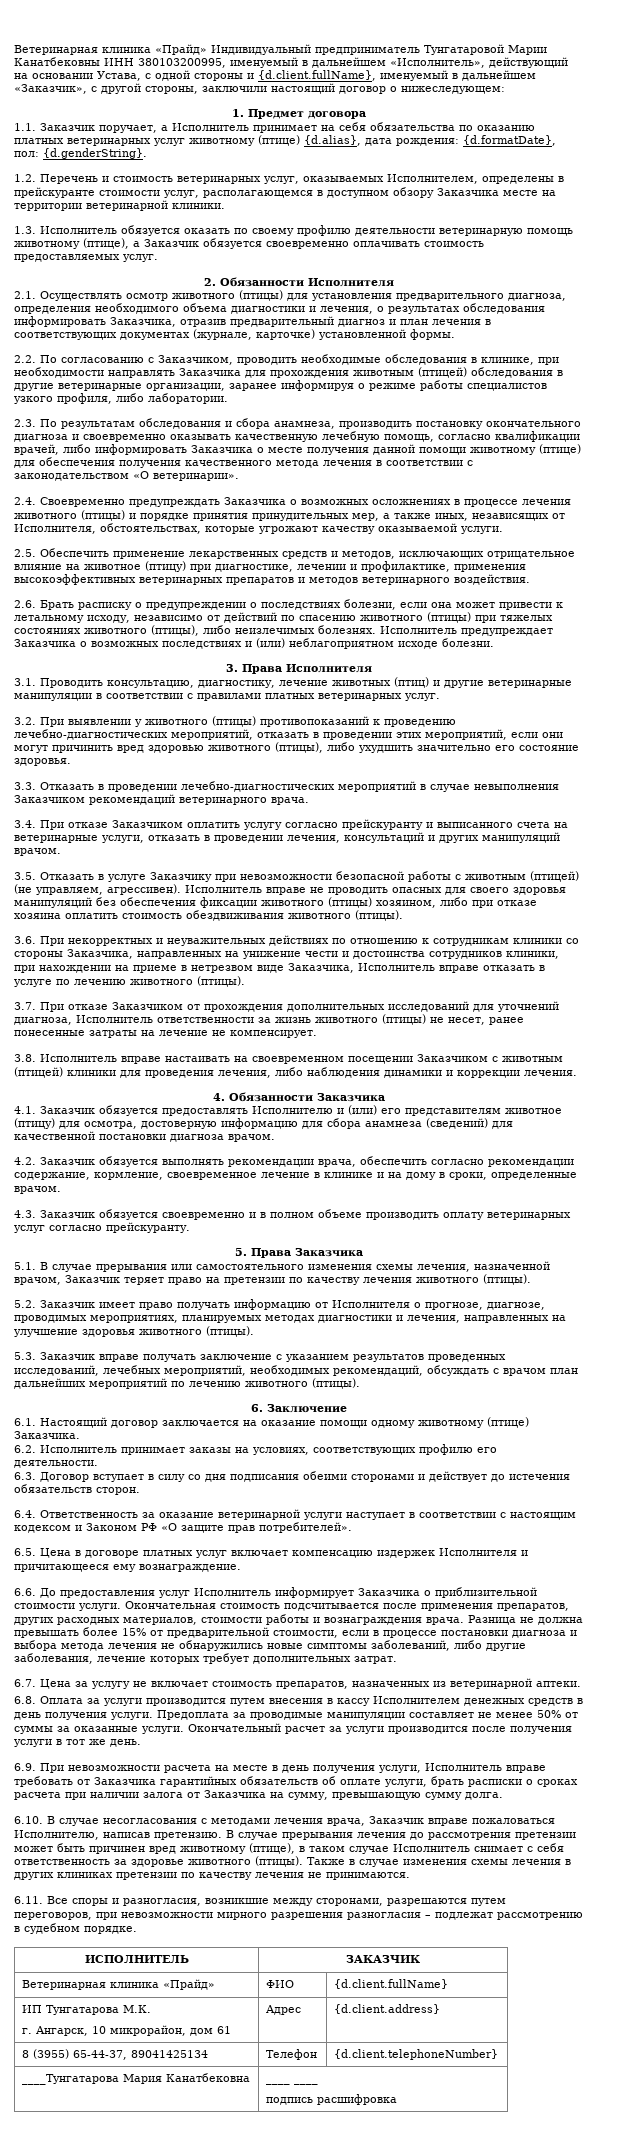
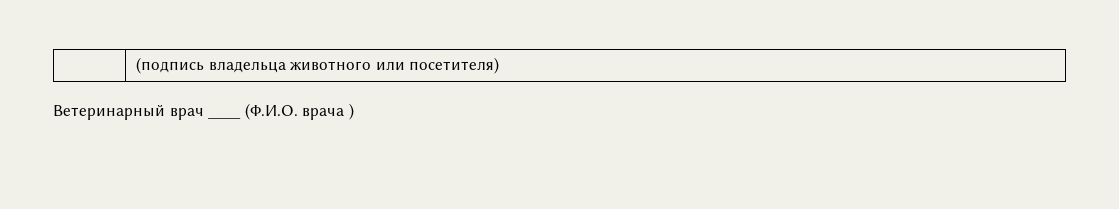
- Ветеринарная клиника «Прайд» Индивидуальный предприниматель Тунгатаровой Марии Канатбековны ИНН 380103200995, именуемый в дальнейшем «Исполнитель», действующий на основании Устава, с одной стороны и {d.client.fullName}, именуемый в дальнейшем «Заказчик», с другой стороны, заключили настоящий договор о нижеследующем:
- 1. Предмет договора
- 1.1. Заказчик поручает, а Исполнитель принимает на себя обязательства по оказанию платных ветеринарных услуг животному (птице) {d.alias}, дата рождения: {d.formatDate}, пол: {d.genderString}.
- 1.2. Перечень и стоимость ветеринарных услуг, оказываемых Исполнителем, определены в прейскуранте стоимости услуг, располагающемся в доступном обзору Заказчика месте на территории ветеринарной клиники.
- 1.3. Исполнитель обязуется оказать по своему профилю деятельности ветеринарную помощь животному (птице), а Заказчик обязуется своевременно оплачивать стоимость предоставляемых услуг.
- 2. Обязанности Исполнителя
- 2.1. Осуществлять осмотр животного (птицы) для установления предварительного диагноза, определения необходимого объема диагностики и лечения, о результатах обследования информировать Заказчика, отразив предварительный диагноз и план лечения в соответствующих документах (журнале, карточке) установленной формы.
- 2.2. По согласованию с Заказчиком, проводить необходимые обследования в клинике, при необходимости направлять Заказчика для прохождения животным (птицей) обследования в другие ветеринарные организации, заранее информируя о режиме работы специалистов узкого профиля, либо лаборатории.
- 2.3. По результатам обследования и сбора анамнеза, производить постановку окончательного диагноза и своевременно оказывать качественную лечебную помощь, согласно квалификации врачей, либо информировать Заказчика о месте получения данной помощи животному (птице) для обеспечения получения качественного метода лечения в соответствии с законодательством «О ветеринарии».
- 2.4. Своевременно предупреждать Заказчика о возможных осложнениях в процессе лечения животного (птицы) и порядке принятия принудительных мер, а также иных, независящих от Исполнителя, обстоятельствах, которые угрожают качеству оказываемой услуги.
- 2.5. Обеспечить применение лекарственных средств и методов, исключающих отрицательное влияние на животное (птицу) при диагностике, лечении и профилактике, применения высокоэффективных ветеринарных препаратов и методов ветеринарного воздействия.
- 2.6. Брать расписку о предупреждении о последствиях болезни, если она может привести к летальному исходу, независимо от действий по спасению животного (птицы) при тяжелых состояниях животного (птицы), либо неизлечимых болезнях. Исполнитель предупреждает Заказчика о возможных последствиях и (или) неблагоприятном исходе болезни.
- 3. Права Исполнителя
- 3.1. Проводить консультацию, диагностику, лечение животных (птиц) и другие ветеринарные манипуляции в соответствии с правилами платных ветеринарных услуг.
- 3.2. При выявлении у животного (птицы) противопоказаний к проведению лечебно-диагностических мероприятий, отказать в проведении этих мероприятий, если они могут причинить вред здоровью животного (птицы), либо ухудшить значительно его состояние здоровья.
- 3.3. Отказать в проведении лечебно-диагностических мероприятий в случае невыполнения Заказчиком рекомендаций ветеринарного врача.
- 3.4. При отказе Заказчиком оплатить услугу согласно прейскуранту и выписанного счета на ветеринарные услуги, отказать в проведении лечения, консультаций и других манипуляций врачом.
- 3.5. Отказать в услуге Заказчику при невозможности безопасной работы с животным (птицей) (не управляем, агрессивен). Исполнитель вправе не проводить опасных для своего здоровья манипуляций без обеспечения фиксации животного (птицы) хозяином, либо при отказе хозяина оплатить стоимость обездвиживания животного (птицы).
- 3.6. При некорректных и неуважительных действиях по отношению к сотрудникам клиники со стороны Заказчика, направленных на унижение чести и достоинства сотрудников клиники, при нахождении на приеме в нетрезвом виде Заказчика, Исполнитель вправе отказать в услуге по лечению животного (птицы).
- 3.7. При отказе Заказчиком от прохождения дополнительных исследований для уточнений диагноза, Исполнитель ответственности за жизнь животного (птицы) не несет, ранее понесенные затраты на лечение не компенсирует.
- 3.8. Исполнитель вправе настаивать на своевременном посещении Заказчиком с животным (птицей) клиники для проведения лечения, либо наблюдения динамики и коррекции лечения.
- 4. Обязанности Заказчика
- 4.1. Заказчик обязуется предоставлять Исполнителю и (или) его представителям животное (птицу) для осмотра, достоверную информацию для сбора анамнеза (сведений) для качественной постановки диагноза врачом.
- 4.2. Заказчик обязуется выполнять рекомендации врача, обеспечить согласно рекомендации содержание, кормление, своевременное лечение в клинике и на дому в сроки, определенные врачом.
- 4.3. Заказчик обязуется своевременно и в полном объеме производить оплату ветеринарных услуг согласно прейскуранту.
- 5. Права Заказчика
- 5.1. В случае прерывания или самостоятельного изменения схемы лечения, назначенной врачом, Заказчик теряет право на претензии по качеству лечения животного (птицы).
- 5.2. Заказчик имеет право получать информацию от Исполнителя о прогнозе, диагнозе, проводимых мероприятиях, планируемых методах диагностики и лечения, направленных на улучшение здоровья животного (птицы).
- 5.3. Заказчик вправе получать заключение с указанием результатов проведенных исследований, лечебных мероприятий, необходимых рекомендаций, обсуждать с врачом план дальнейших мероприятий по лечению животного (птицы).
- 6. Заключение
- 6.1. Настоящий договор заключается на оказание помощи одному животному (птице) Заказчика.
- 6.2. Исполнитель принимает заказы на условиях, соответствующих профилю его деятельности.
- 6.3. Договор вступает в силу со дня подписания обеими сторонами и действует до истечения обязательств сторон.
- 6.4. Ответственность за оказание ветеринарной услуги наступает в соответствии с настоящим кодексом и Законом РФ «О защите прав потребителей».
- 6.5. Цена в договоре платных услуг включает компенсацию издержек Исполнителя и причитающееся ему вознаграждение.
- 6.6. До предоставления услуг Исполнитель информирует Заказчика о приблизительной стоимости услуги. Окончательная стоимость подсчитывается после применения препаратов, других расходных материалов, стоимости работы и вознаграждения врача. Разница не должна превышать более 15% от предварительной стоимости, если в процессе постановки диагноза и выбора метода лечения не обнаружились новые симптомы заболеваний, либо другие заболевания, лечение которых требует дополнительных затрат.
- 6.7. Цена за услугу не включает стоимость препаратов, назначенных из ветеринарной аптеки.
- 6.8. Оплата за услуги производится путем внесения в кассу Исполнителем денежных средств в день получения услуги. Предоплата за проводимые манипуляции составляет не менее 50% от суммы за оказанные услуги. Окончательный расчет за услуги производится после получения услуги в тот же день.
- 6.9. При невозможности расчета на месте в день получения услуги, Исполнитель вправе требовать от Заказчика гарантийных обязательств об оплате услуги, брать расписки о сроках расчета при наличии залога от Заказчика на сумму, превышающую сумму долга.
- 6.10. В случае несогласования с методами лечения врача, Заказчик вправе пожаловаться Исполнителю, написав претензию. В случае прерывания лечения до рассмотрения претензии может быть причинен вред животному (птице), в таком случае Исполнитель снимает с себя ответственность за здоровье животного (птицы). Также в случае изменения схемы лечения в других клиниках претензии по качеству лечения не принимаются.
- 6.11. Все споры и разногласия, возникшие между сторонами, разрешаются путем переговоров, при невозможности мирного разрешения разногласия – подлежат рассмотрению в судебном порядке.
- ИСПОЛНИТЕЛЬ | ЗАКАЗЧИК
- Ветеринарная клиника «Прайд» | ФИО | {d.client.fullName}
- ИП Тунгатарова М.К.
- г. Ангарск, 10 микрорайон, дом 61 | Адрес | {d.client.address}
- 8 (3955) 65-44-37, 89041425134 | Телефон | {d.client.telephoneNumber}
- ____Тунгатарова Мария Канатбековна | ____ ____
- подпись расшифровка
+ | (подпись владельца животного или посетителя)
+ Ветеринарный врач ____ (Ф.И.О. врача )

